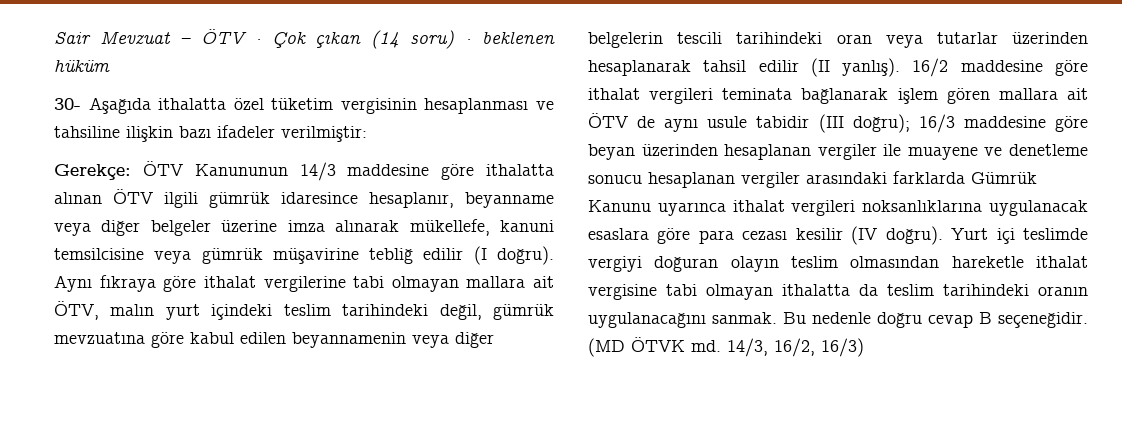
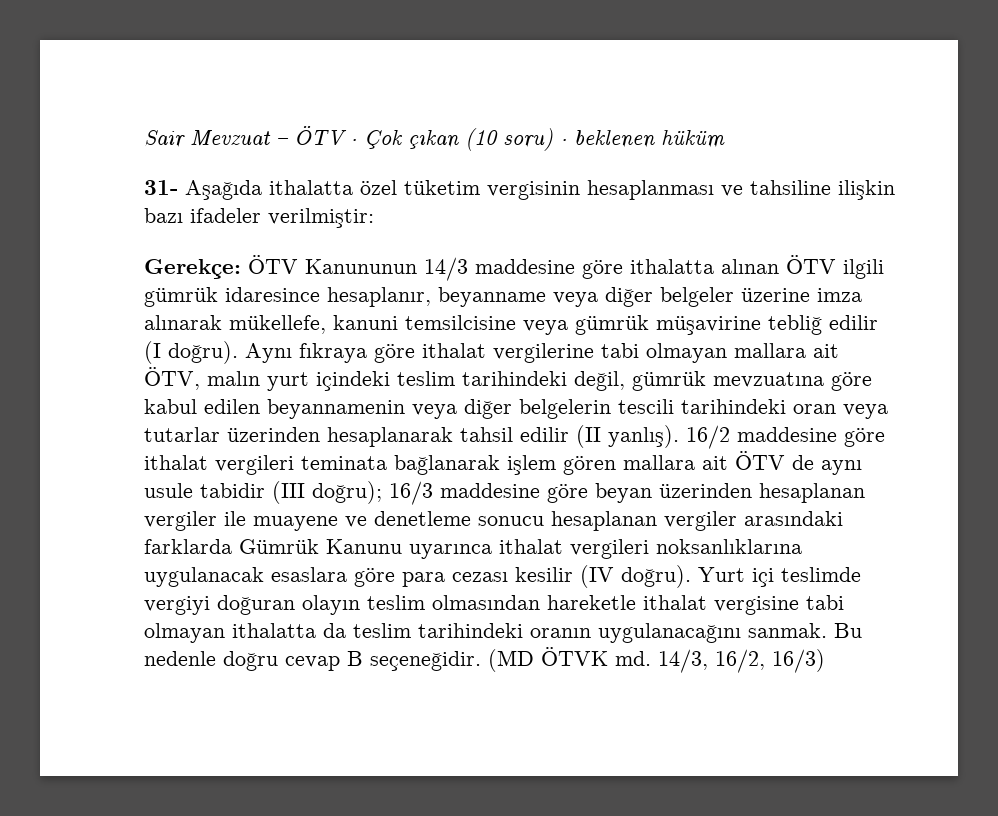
- Sair Mevzuat – ÖTV · Çok çıkan (14 soru) · beklenen hüküm
+ Sair Mevzuat – ÖTV · Çok çıkan (10 soru) · beklenen hüküm
- 30- Aşağıda ithalatta özel tüketim vergisinin hesaplanması ve tahsiline ilişkin bazı ifadeler verilmiştir:
+ 31- Aşağıda ithalatta özel tüketim vergisinin hesaplanması ve tahsiline ilişkin bazı ifadeler verilmiştir:

